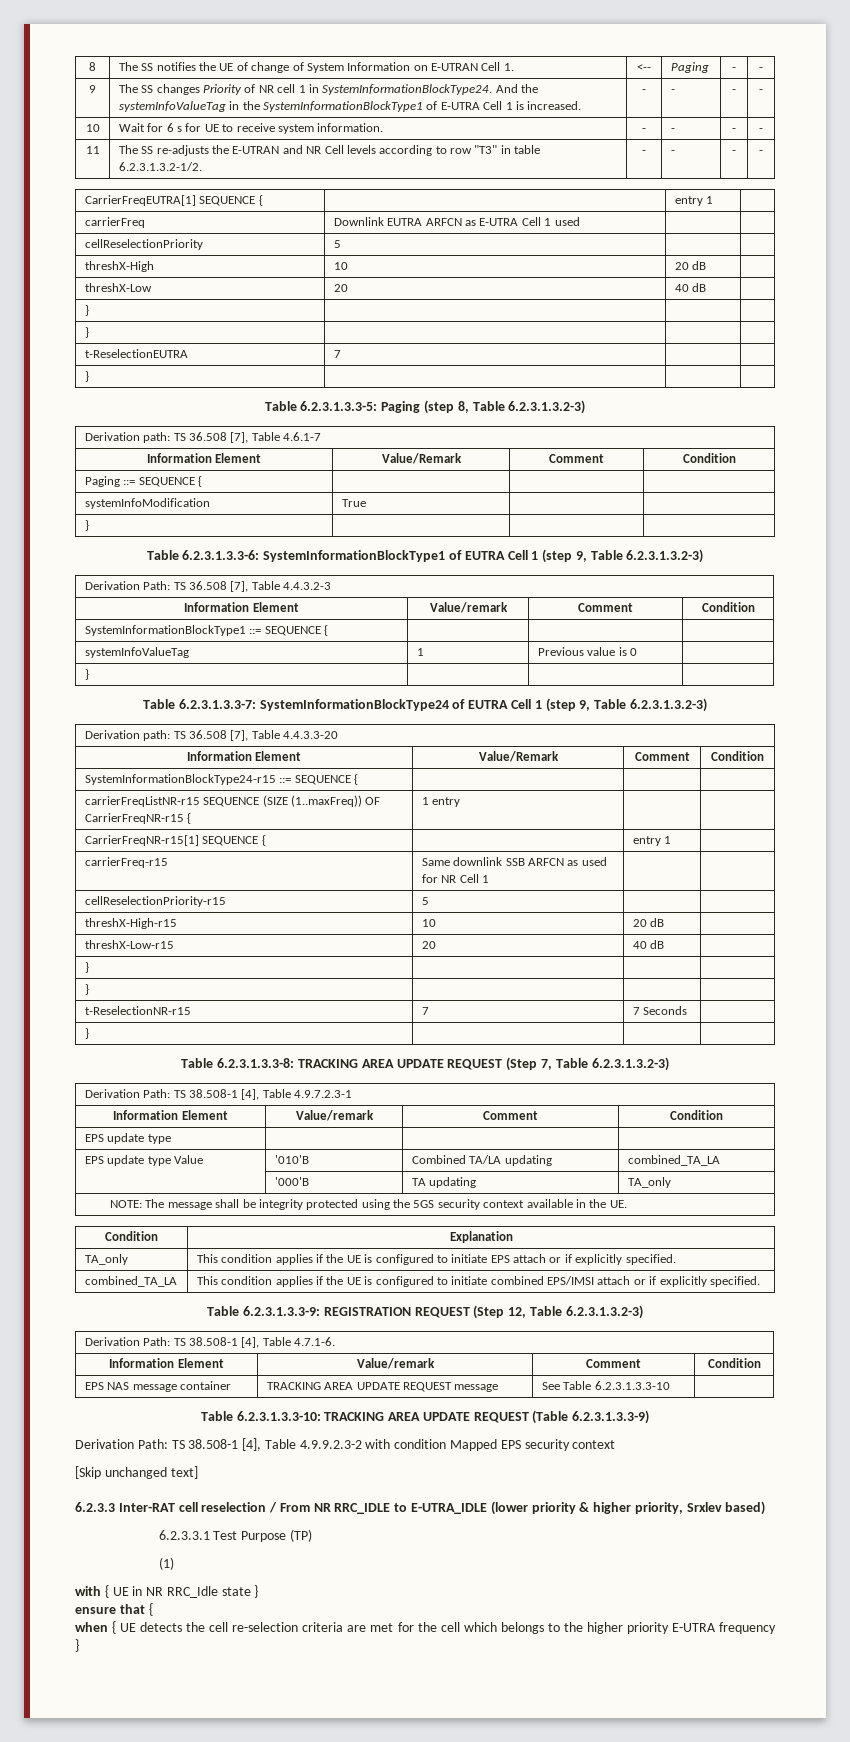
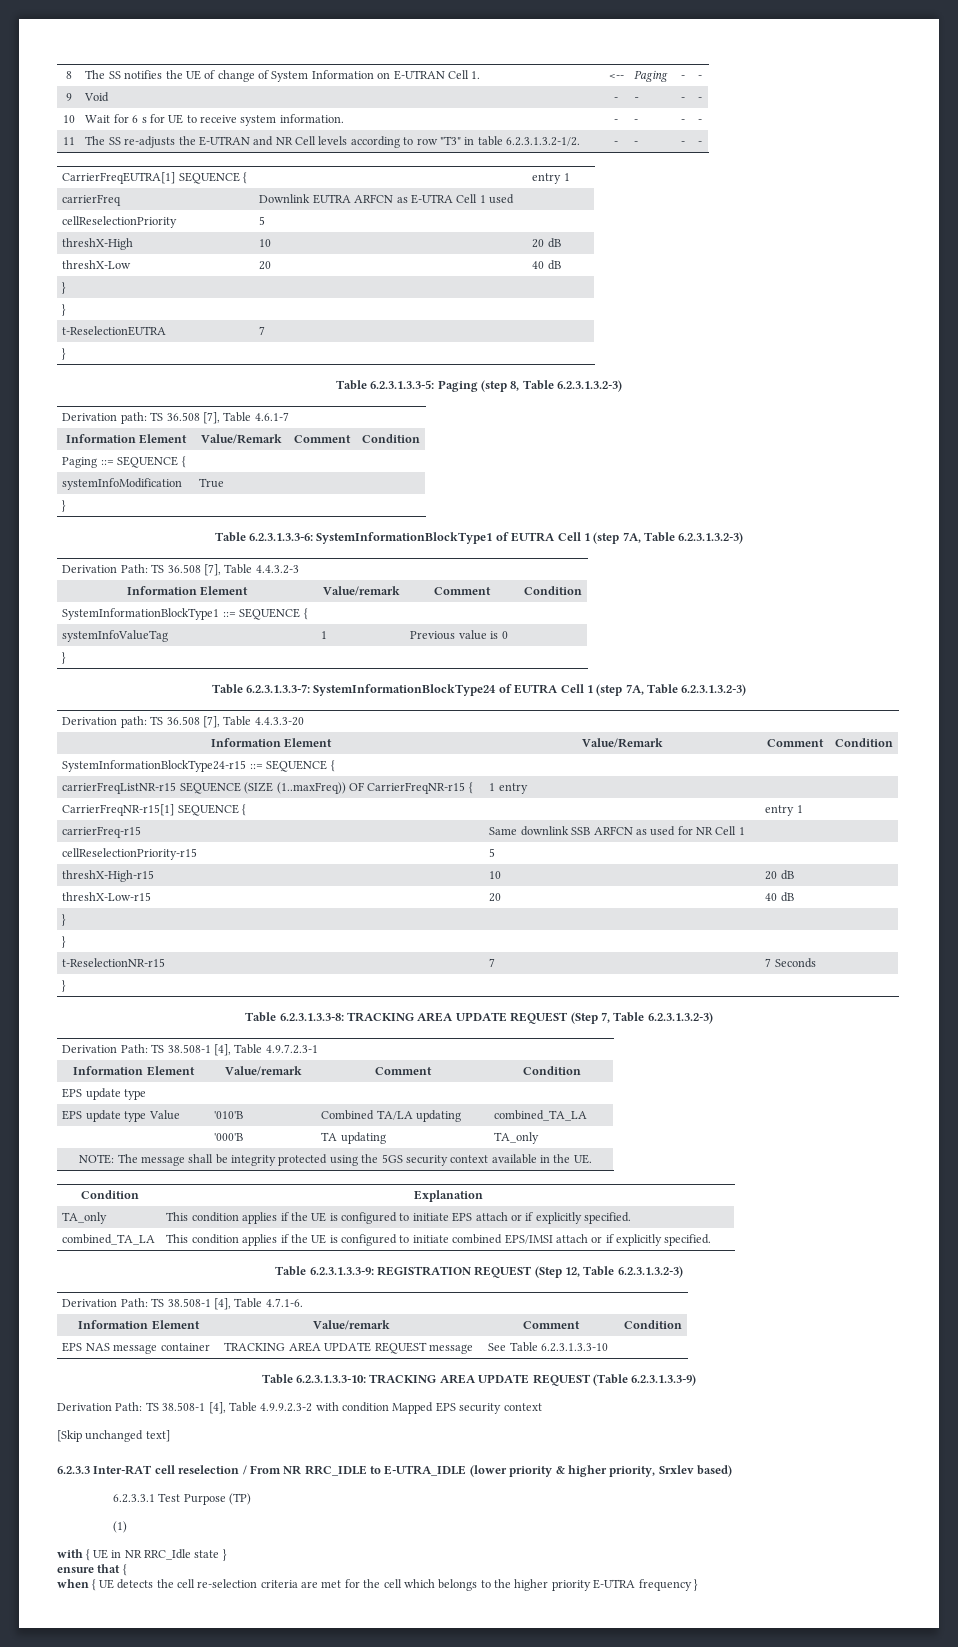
- 9 | The SS changes Priority of NR cell 1 in SystemInformationBlockType24. And the systemInfoValueTag in the SystemInformationBlockType1 of E-UTRA Cell 1 is increased. | - | - | - | -
+ 9 | Void | - | - | - | -
- Table 6.2.3.1.3.3-6: SystemInformationBlockType1 of EUTRA Cell 1 (step 9, Table 6.2.3.1.3.2-3)
+ Table 6.2.3.1.3.3-6: SystemInformationBlockType1 of EUTRA Cell 1 (step 7A, Table 6.2.3.1.3.2-3)
- Table 6.2.3.1.3.3-7: SystemInformationBlockType24 of EUTRA Cell 1 (step 9, Table 6.2.3.1.3.2-3)
+ Table 6.2.3.1.3.3-7: SystemInformationBlockType24 of EUTRA Cell 1 (step 7A, Table 6.2.3.1.3.2-3)

